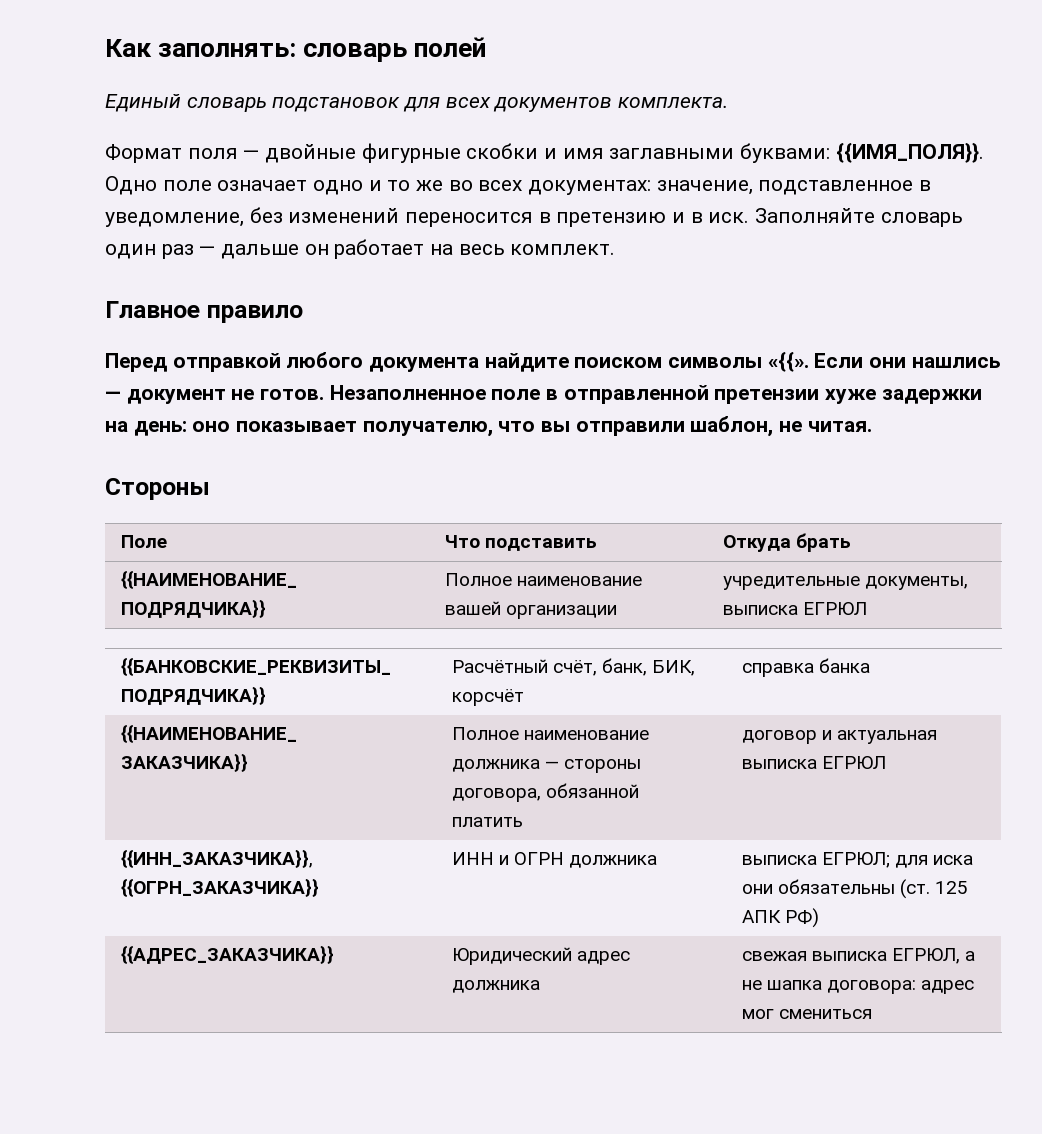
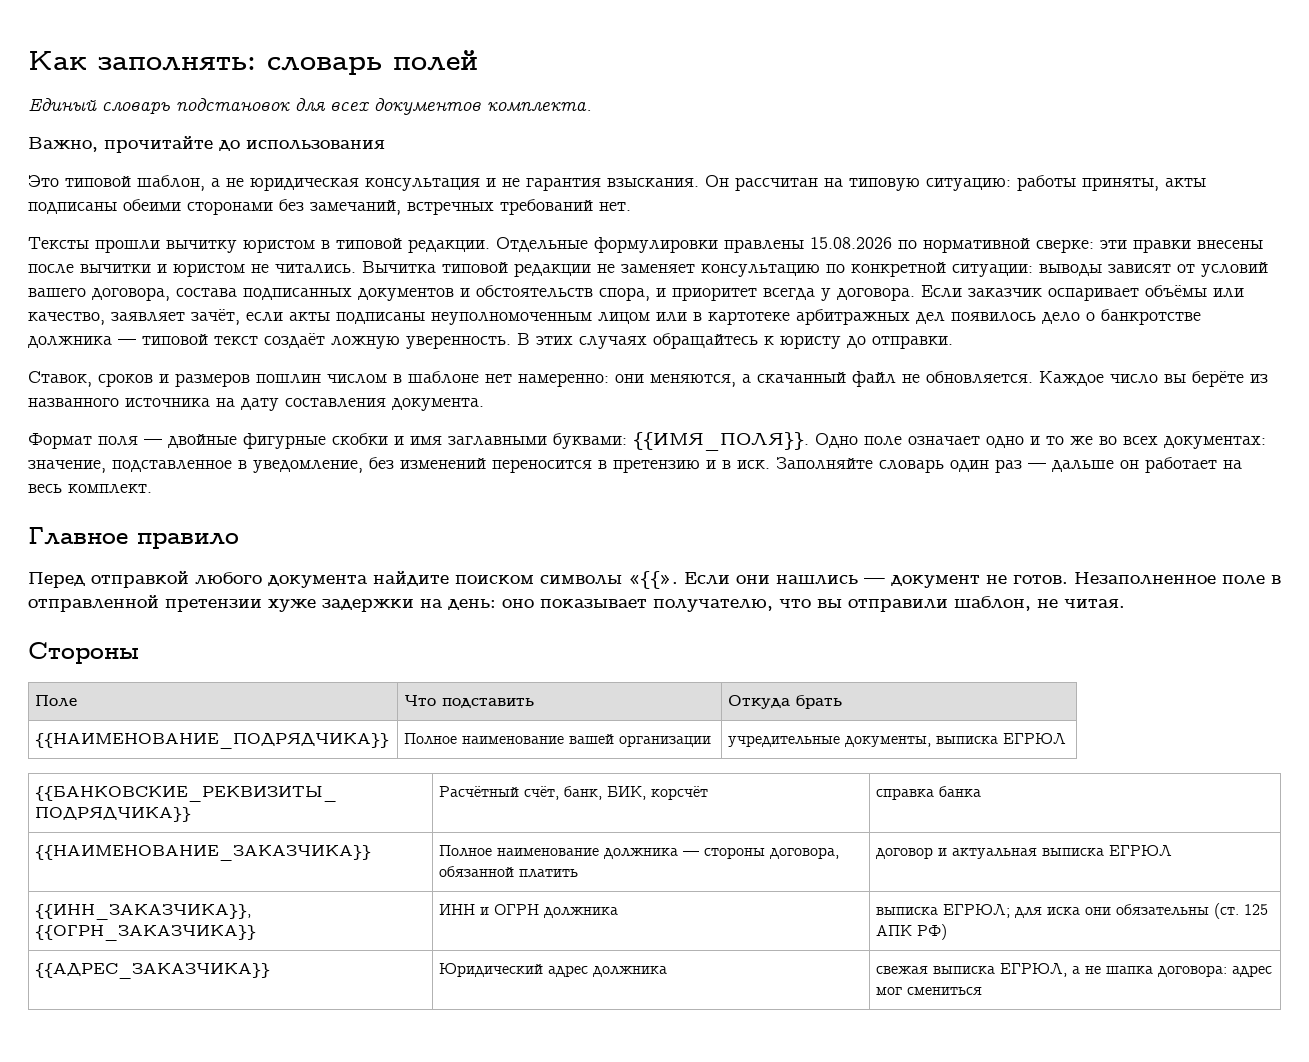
+ Важно, прочитайте до использования
+ Это типовой шаблон, а не юридическая консультация и не гарантия взыскания. Он рассчитан на типовую ситуацию: работы приняты, акты подписаны обеими сторонами без замечаний, встречных требований нет.
+ Тексты прошли вычитку юристом в типовой редакции. Отдельные формулировки правлены 15.08.2026 по нормативной сверке: эти правки внесены после вычитки и юристом не читались. Вычитка типовой редакции не заменяет консультацию по конкретной ситуации: выводы зависят от условий вашего договора, состава подписанных документов и обстоятельств спора, и приоритет всегда у договора. Если заказчик оспаривает объёмы или качество, заявляет зачёт, если акты подписаны неуполномоченным лицом или в картотеке арбитражных дел появилось дело о банкротстве должника — типовой текст создаёт ложную уверенность. В этих случаях обращайтесь к юристу до отправки.
+ Ставок, сроков и размеров пошлин числом в шаблоне нет намеренно: они меняются, а скачанный файл не обновляется. Каждое число вы берёте из названного источника на дату составления документа.

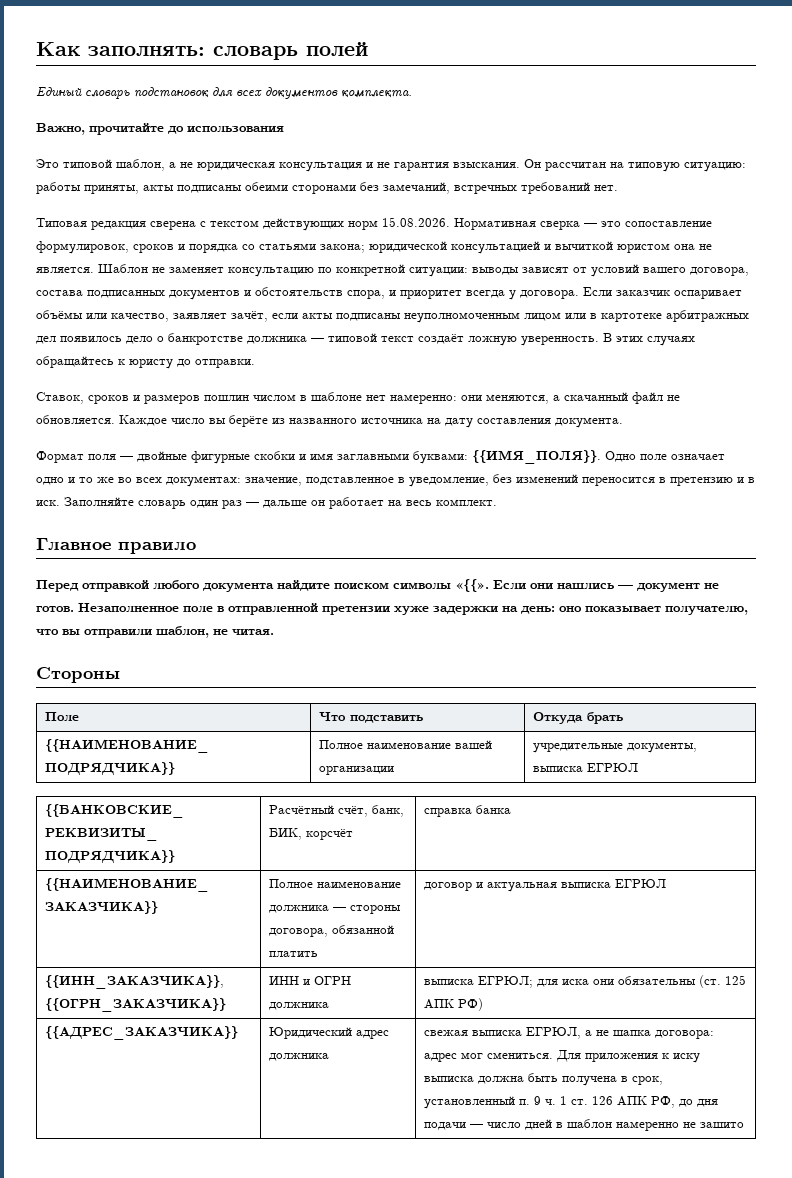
- Тексты прошли вычитку юристом в типовой редакции. Отдельные формулировки правлены 15.08.2026 по нормативной сверке: эти правки внесены после вычитки и юристом не читались. Вычитка типовой редакции не заменяет консультацию по конкретной ситуации: выводы зависят от условий вашего договора, состава подписанных документов и обстоятельств спора, и приоритет всегда у договора.
+ Типовая редакция сверена с текстом действующих норм 15.08.2026. Нормативная сверка — это сопоставление формулировок, сроков и порядка со статьями закона; юридической консультацией и вычиткой юристом она не является. Шаблон не заменяет консультацию по конкретной ситуации: выводы зависят от условий вашего договора, состава подписанных документов и обстоятельств спора, и приоритет всегда у договора.
- свежая выписка ЕГРЮЛ, а не шапка договора: адрес мог смениться
+ свежая выписка ЕГРЮЛ, а не шапка договора: адрес мог смениться. Для приложения к иску выписка должна быть получена в срок, установленный п. 9 ч. 1 ст. 126 АПК РФ, до дня подачи — число дней в шаблон намеренно не зашито

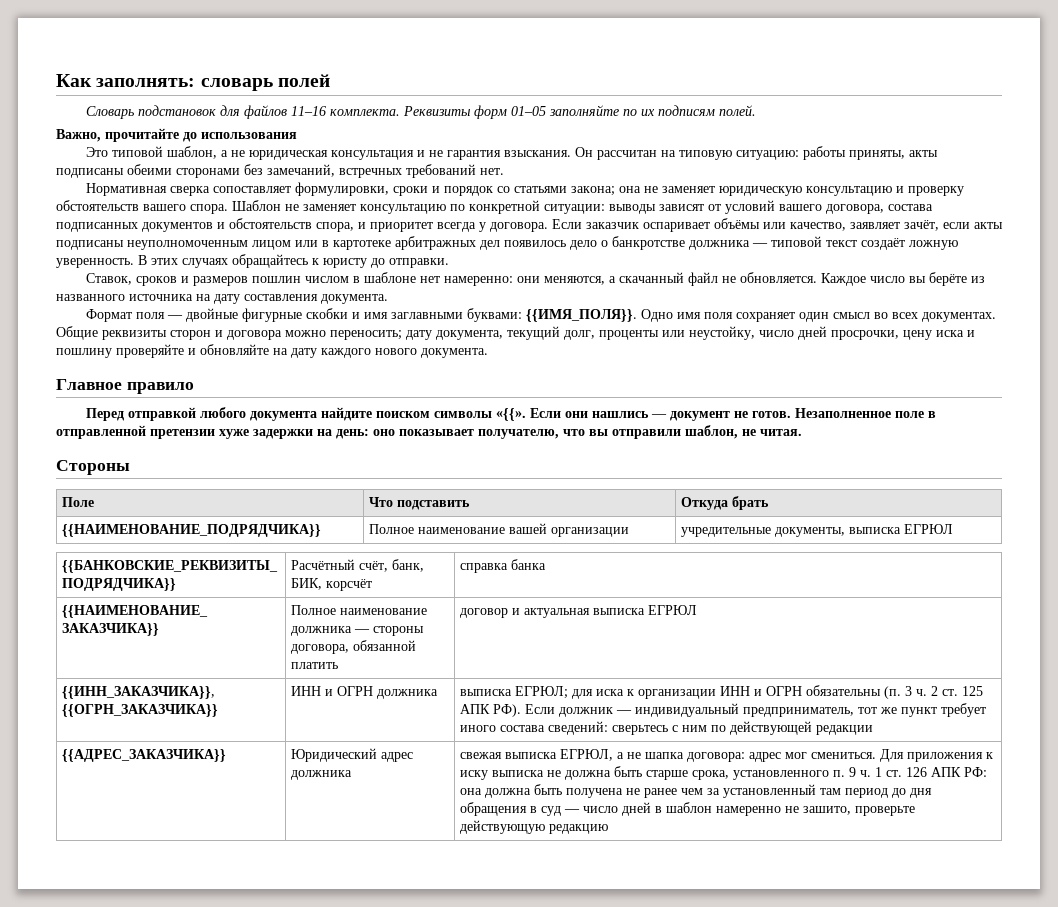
- Единый словарь подстановок для всех документов комплекта.
+ Словарь подстановок для файлов 11–16 комплекта. Реквизиты форм 01–05 заполняйте по их подписям полей.
- Типовая редакция сверена с текстом действующих норм 15.08.2026. Нормативная сверка — это сопоставление формулировок, сроков и порядка со статьями закона; юридической консультацией и вычиткой юристом она не является.
+ Нормативная сверка сопоставляет формулировки, сроки и порядок со статьями закона; она не заменяет юридическую консультацию и проверку обстоятельств вашего спора.
- Одно поле означает одно и то же во всех документах: значение, подставленное в уведомление, без изменений переносится в претензию и в иск. Заполняйте словарь один раз — дальше он работает на весь комплект.
+ Одно имя поля сохраняет один смысл во всех документах. Общие реквизиты сторон и договора можно переносить; дату документа, текущий долг, проценты или неустойку, число дней просрочки, цену иска и пошлину проверяйте и обновляйте на дату каждого нового документа.
- выписка ЕГРЮЛ; для иска они обязательны (ст. 125 АПК РФ)
+ выписка ЕГРЮЛ; для иска к организации ИНН и ОГРН обязательны (п. 3 ч. 2 ст. 125 АПК РФ). Если должник — индивидуальный предприниматель, тот же пункт требует иного состава сведений: сверьтесь с ним по действующей редакции
- Для приложения к иску выписка должна быть получена в срок, установленный п. 9 ч. 1 ст. 126 АПК РФ, до дня подачи — число дней в шаблон намеренно не зашито
+ Для приложения к иску выписка не должна быть старше срока, установленного п. 9 ч. 1 ст. 126 АПК РФ: она должна быть получена не ранее чем за установленный там период до дня обращения в суд — число дней в шаблон намеренно не зашито, проверьте действующую редакцию

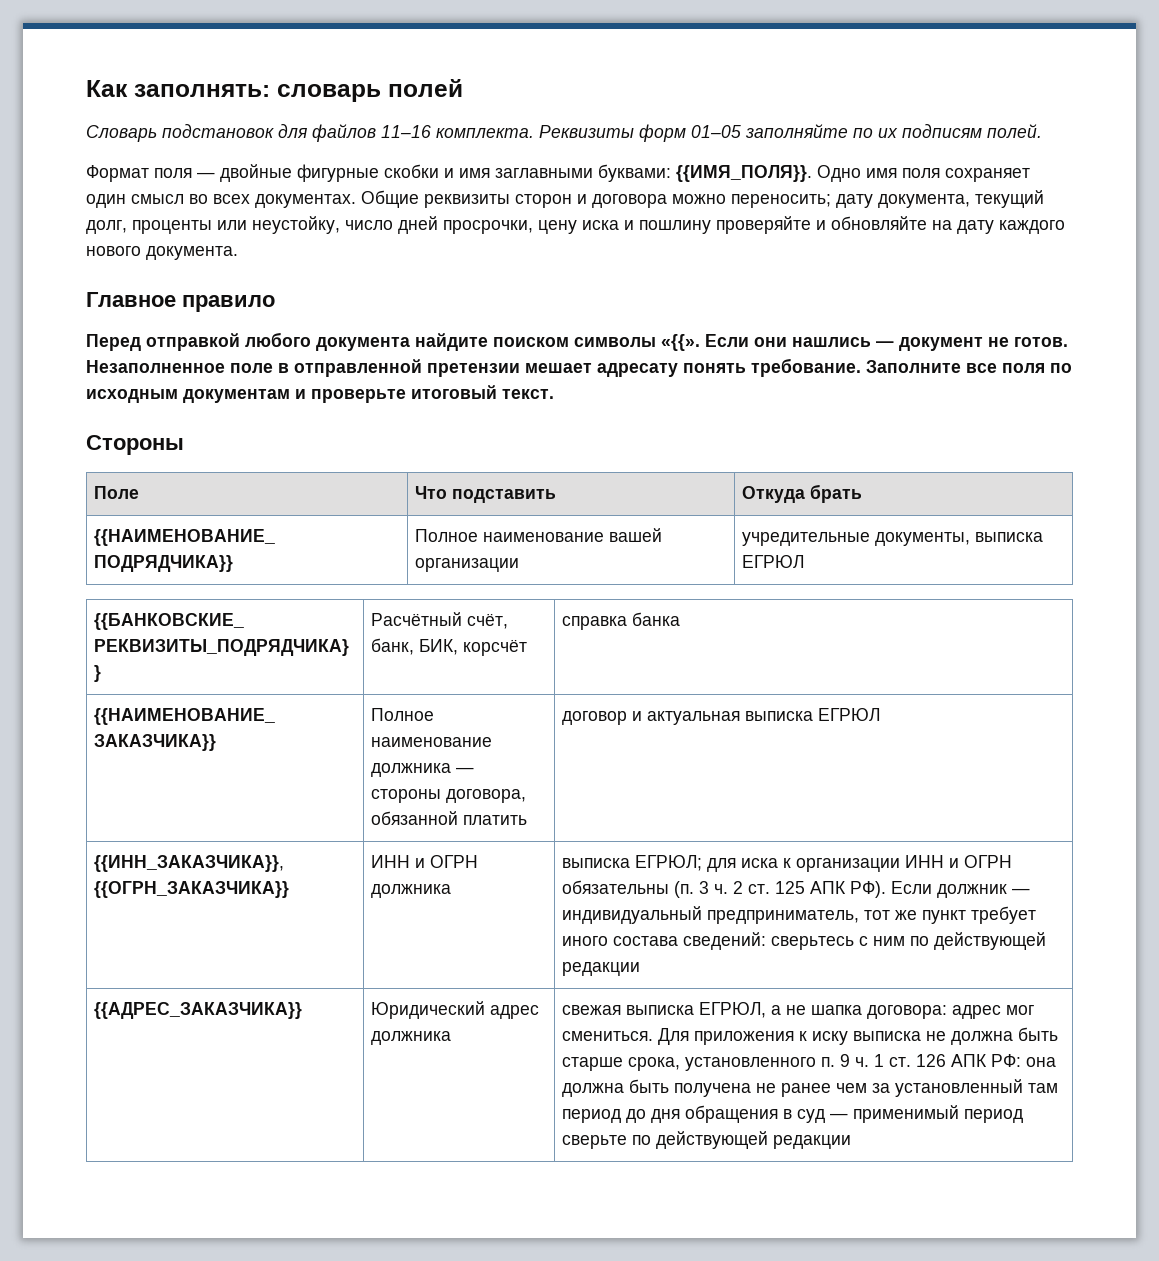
- Важно, прочитайте до использования
- Это типовой шаблон, а не юридическая консультация и не гарантия взыскания. Он рассчитан на типовую ситуацию: работы приняты, акты подписаны обеими сторонами без замечаний, встречных требований нет.
- Нормативная сверка сопоставляет формулировки, сроки и порядок со статьями закона; она не заменяет юридическую консультацию и проверку обстоятельств вашего спора. Шаблон не заменяет консультацию по конкретной ситуации: выводы зависят от условий вашего договора, состава подписанных документов и обстоятельств спора, и приоритет всегда у договора. Если заказчик оспаривает объёмы или качество, заявляет зачёт, если акты подписаны неуполномоченным лицом или в картотеке арбитражных дел появилось дело о банкротстве должника — типовой текст создаёт ложную уверенность. В этих случаях обращайтесь к юристу до отправки.
- Ставок, сроков и размеров пошлин числом в шаблоне нет намеренно: они меняются, а скачанный файл не обновляется. Каждое число вы берёте из названного источника на дату составления документа.
- Незаполненное поле в отправленной претензии хуже задержки на день: оно показывает получателю, что вы отправили шаблон, не читая.
+ Незаполненное поле в отправленной претензии мешает адресату понять требование. Заполните все поля по исходным документам и проверьте итоговый текст.
- Для приложения к иску выписка не должна быть старше срока, установленного п. 9 ч. 1 ст. 126 АПК РФ: она должна быть получена не ранее чем за установленный там период до дня обращения в суд — число дней в шаблон намеренно не зашито, проверьте действующую редакцию
+ Для приложения к иску выписка не должна быть старше срока, установленного п. 9 ч. 1 ст. 126 АПК РФ: она должна быть получена не ранее чем за установленный там период до дня обращения в суд — применимый период сверьте по действующей редакции

